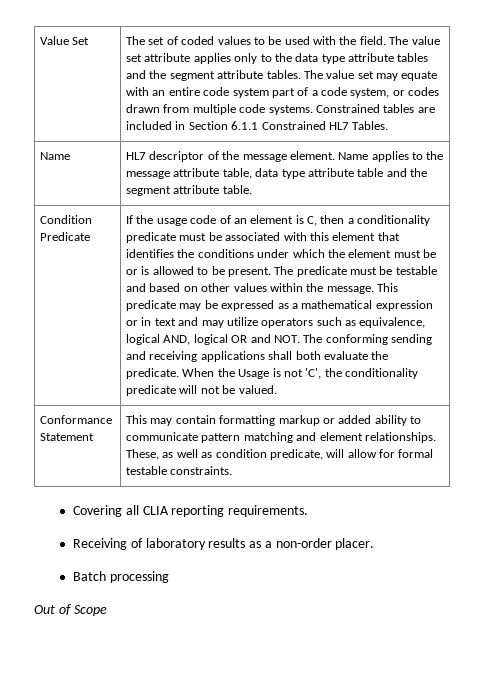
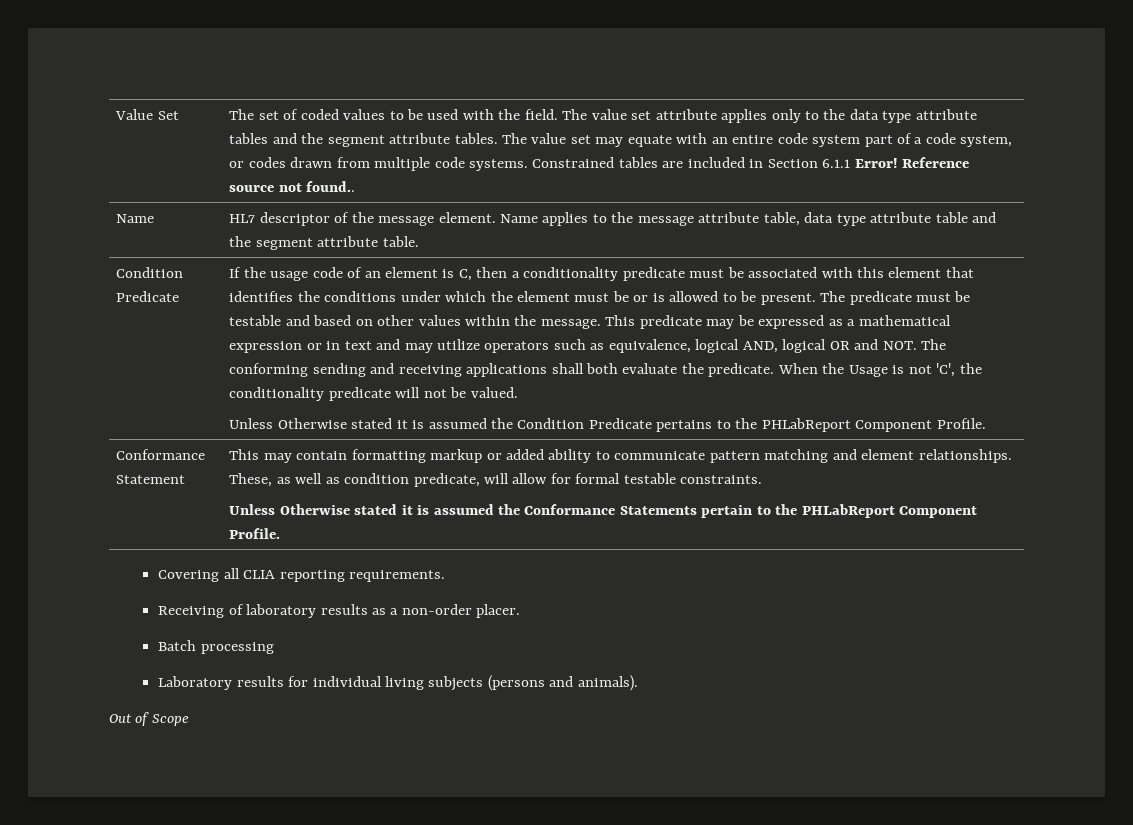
- Constrained tables are included in Section 6.1.1 Constrained HL7 Tables.
+ Constrained tables are included in Section 6.1.1 Error! Reference source not found..
+ Unless Otherwise stated it is assumed the Condition Predicate pertains to the PHLabReport Component Profile.
+ Unless Otherwise stated it is assumed the Conformance Statements pertain to the PHLabReport Component Profile.
+ Laboratory results for individual living subjects (persons and animals).

